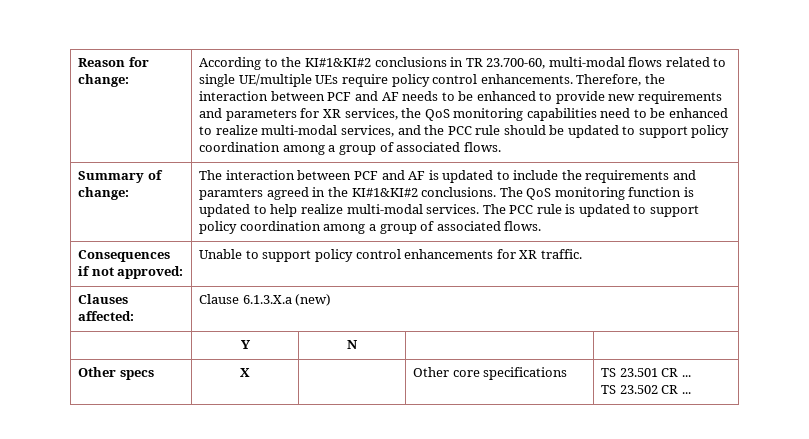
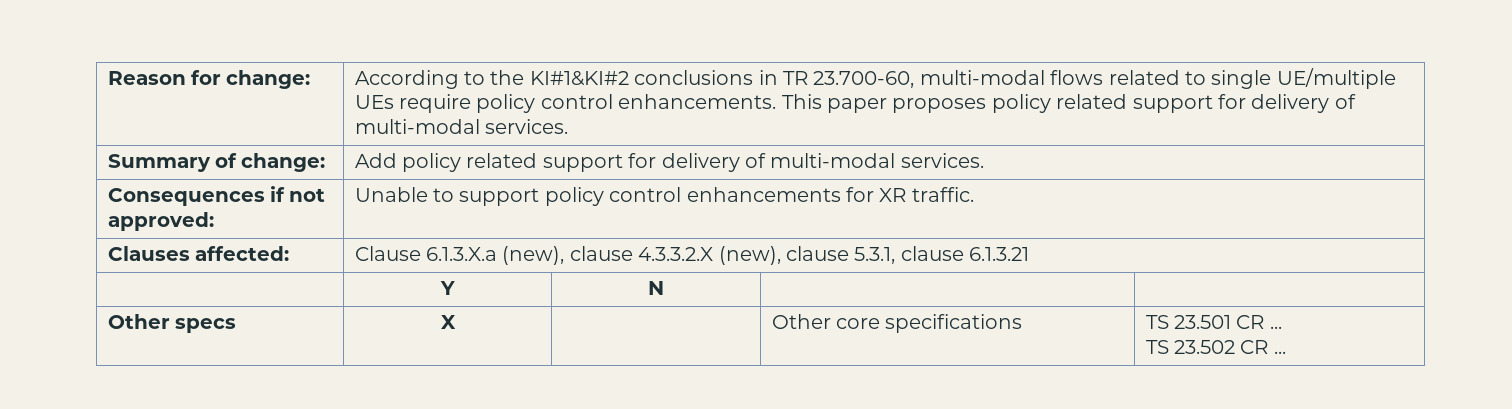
- Therefore, the interaction between PCF and AF needs to be enhanced to provide new requirements and parameters for XR services, the QoS monitoring capabilities need to be enhanced to realize multi-modal services, and the PCC rule should be updated to support policy coordination among a group of associated flows.
- Summary of change: | The interaction between PCF and AF is updated to include the requirements and paramters agreed in the KI#1&KI#2 conclusions. The QoS monitoring function is updated to help realize multi-modal services. The PCC rule is updated to support policy coordination among a group of associated flows.
+ This paper proposes policy related support for delivery of multi-modal services.
+ Summary of change: | Add policy related support for delivery of multi-modal services.
- Clauses affected: | Clause 6.1.3.X.a (new)
+ Clauses affected: | Clause 6.1.3.X.a (new), clause 4.3.3.2.X (new), clause 5.3.1, clause 6.1.3.21

